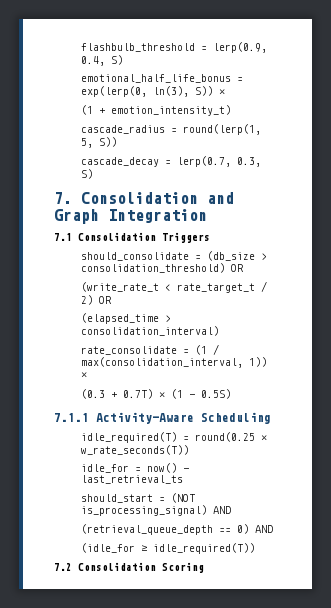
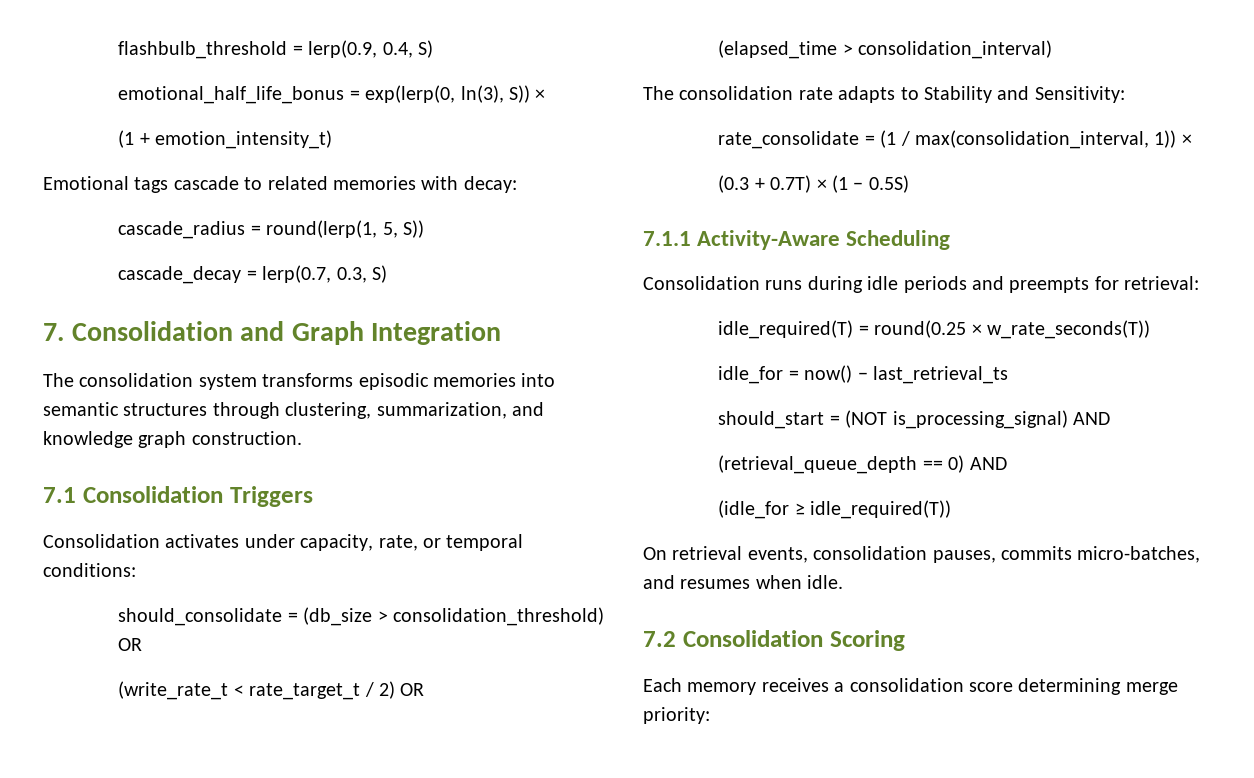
+ Emotional tags cascade to related memories with decay:
+ The consolidation system transforms episodic memories into semantic structures through clustering, summarization, and knowledge graph construction.
  7.1 Consolidation Triggers
+ Consolidation activates under capacity, rate, or temporal conditions:
+ The consolidation rate adapts to Stability and Sensitivity:
+ Consolidation runs during idle periods and preempts for retrieval:
+ On retrieval events, consolidation pauses, commits micro-batches, and resumes when idle.
  7.2 Consolidation Scoring
+ Each memory receives a consolidation score determining merge priority:

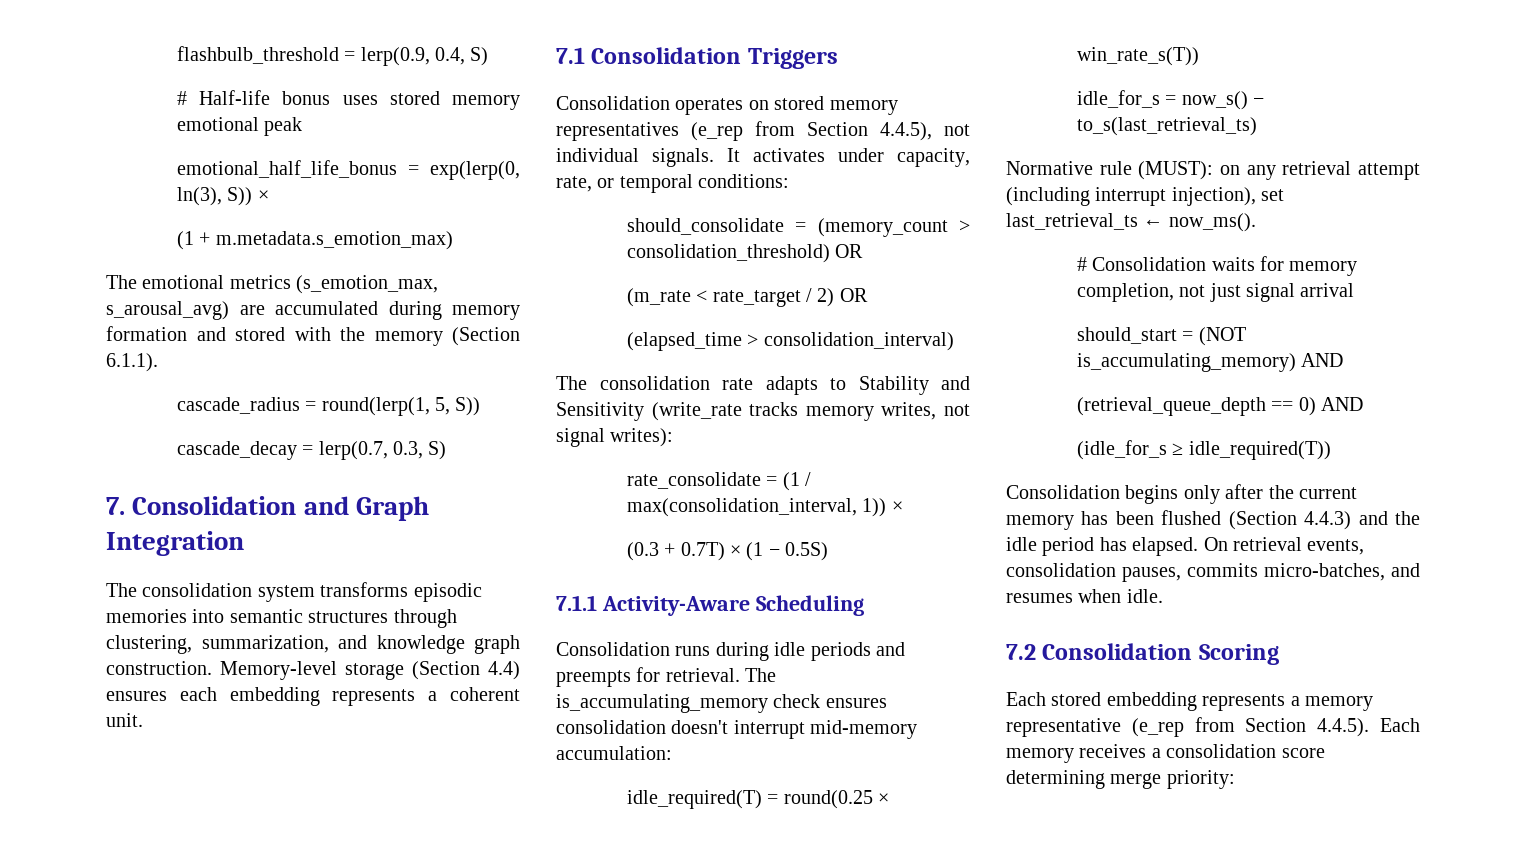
+ # Half-life bonus uses stored memory emotional peak
- (1 + emotion_intensity_t)
- Emotional tags cascade to related memories with decay:
+ (1 + m.metadata.s_emotion_max)
+ The emotional metrics (s_emotion_max, s_arousal_avg) are accumulated during memory formation and stored with the memory (Section 6.1.1).
- The consolidation system transforms episodic memories into semantic structures through clustering, summarization, and knowledge graph construction.
+ The consolidation system transforms episodic memories into semantic structures through clustering, summarization, and knowledge graph construction. Memory-level storage (Section 4.4) ensures each embedding represents a coherent unit.
  7.1 Consolidation Triggers
- Consolidation activates under capacity, rate, or temporal conditions:
+ Consolidation operates on stored memory representatives (e_rep from Section 4.4.5), not individual signals. It activates under capacity, rate, or temporal conditions:
- should_consolidate = (db_size > consolidation_threshold) OR
+ should_consolidate = (memory_count > consolidation_threshold) OR
- (write_rate_t < rate_target_t / 2) OR
+ (m_rate < rate_target / 2) OR
- The consolidation rate adapts to Stability and Sensitivity:
+ The consolidation rate adapts to Stability and Sensitivity (write_rate tracks memory writes, not signal writes):
- Consolidation runs during idle periods and preempts for retrieval:
- idle_required(T) = round(0.25 × w_rate_seconds(T))
- idle_for = now() − last_retrieval_ts
+ Consolidation runs during idle periods and preempts for retrieval. The is_accumulating_memory check ensures consolidation doesn't interrupt mid-memory accumulation:
+ idle_required(T) = round(0.25 × win_rate_s(T))
+ idle_for_s = now_s() − to_s(last_retrieval_ts)
+ Normative rule (MUST): on any retrieval attempt (including interrupt injection), set last_retrieval_ts ← now_ms().
+ # Consolidation waits for memory completion, not just signal arrival
- should_start = (NOT is_processing_signal) AND
+ should_start = (NOT is_accumulating_memory) AND
- (idle_for ≥ idle_required(T))
+ (idle_for_s ≥ idle_required(T))
+ Consolidation begins only after the current memory has been flushed (Section 4.4.3) and the idle period has elapsed.
- Each memory receives a consolidation score determining merge priority:
+ Each stored embedding represents a memory representative (e_rep from Section 4.4.5). Each memory receives a consolidation score determining merge priority:

